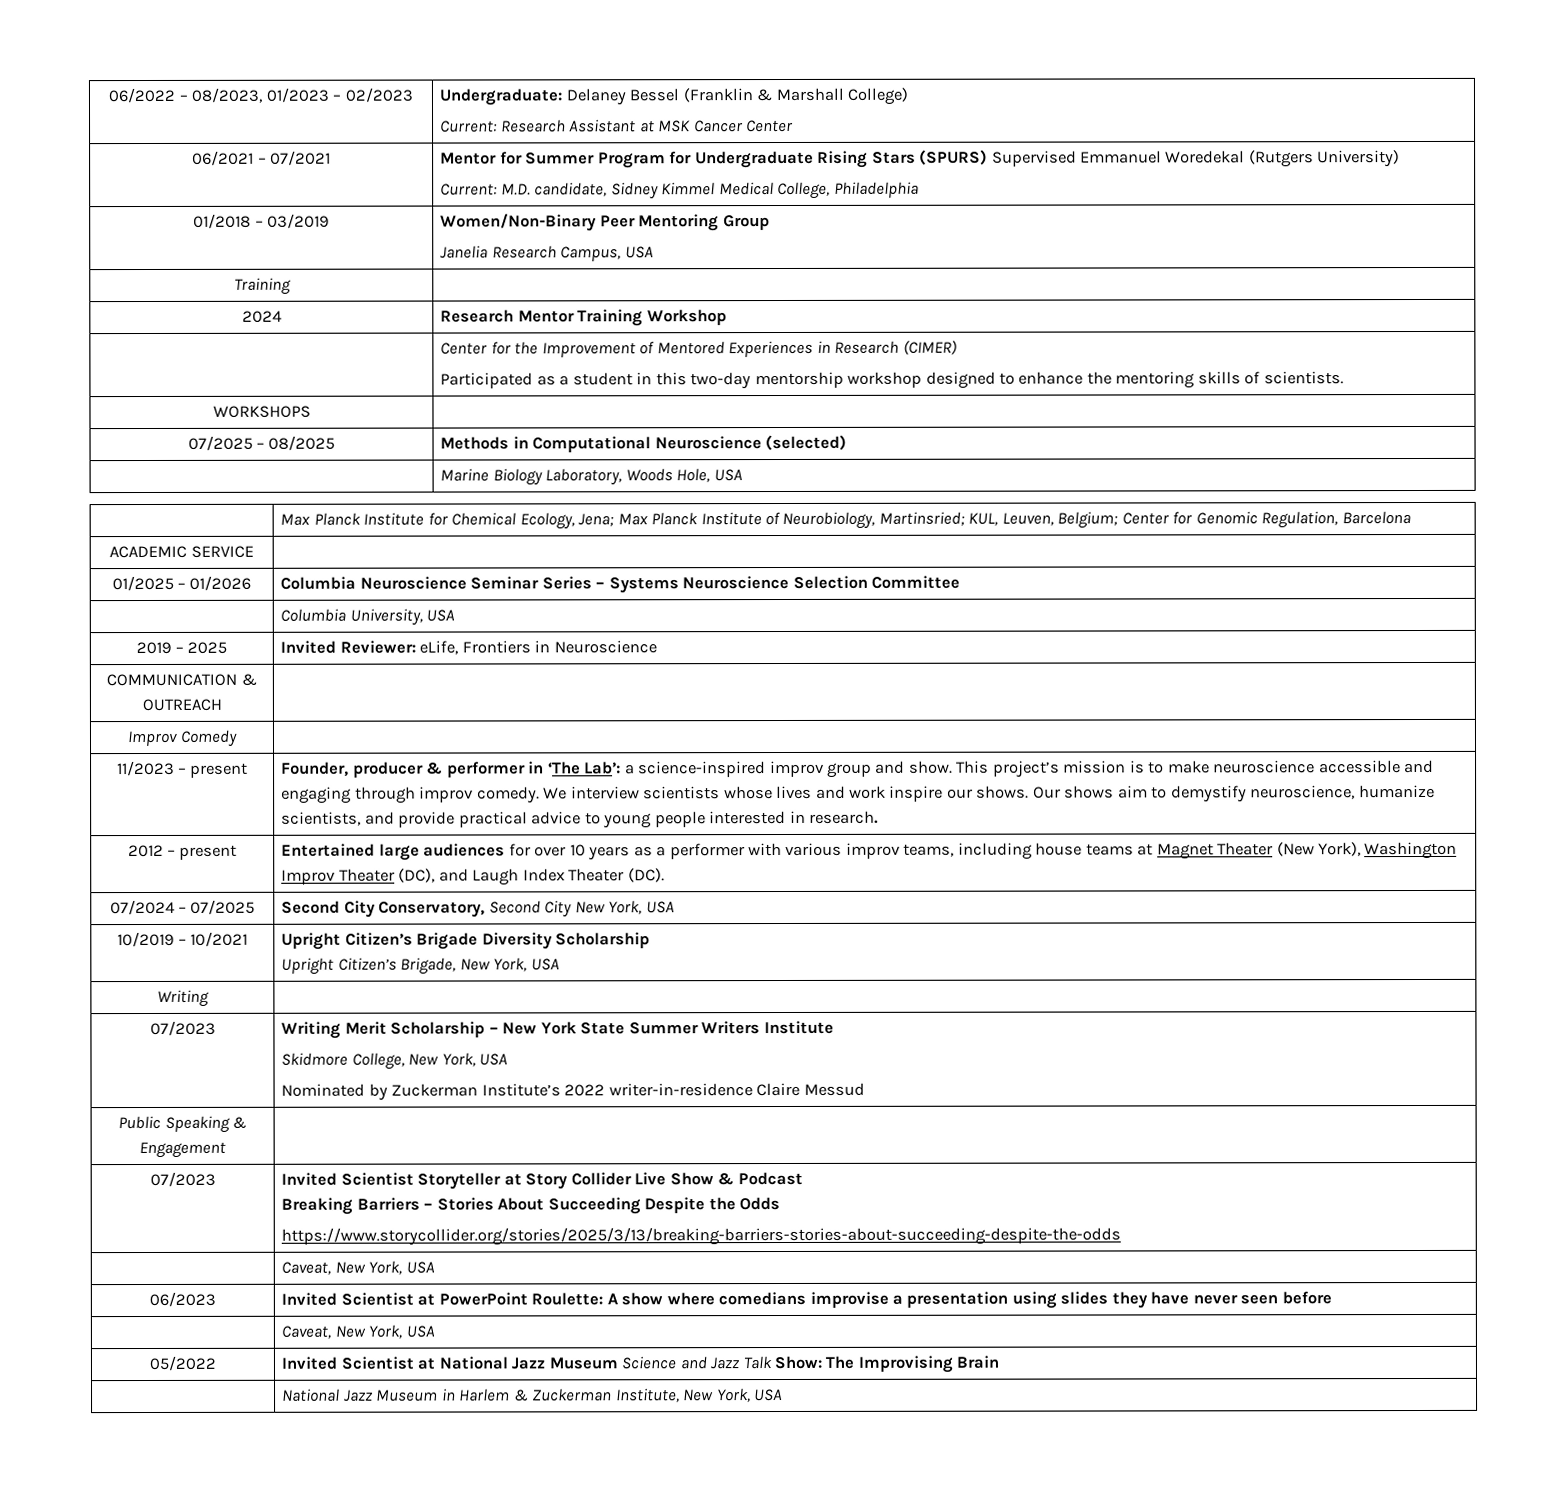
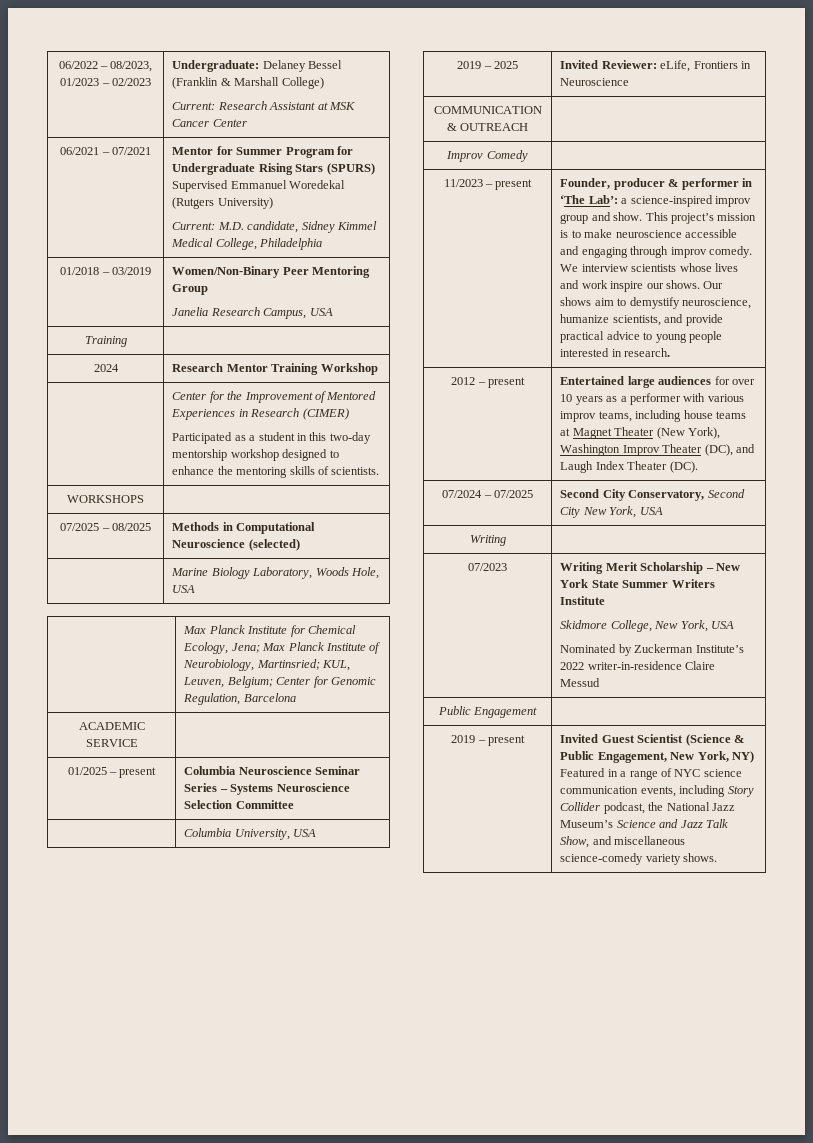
- 01/2025 – 01/2026 | Columbia Neuroscience Seminar Series – Systems Neuroscience Selection Committee
+ 01/2025 – present | Columbia Neuroscience Seminar Series – Systems Neuroscience Selection Committee
- 10/2019 – 10/2021 | Upright Citizen’s Brigade Diversity Scholarship
- Upright Citizen’s Brigade, New York, USA
- Public Speaking & Engagement |
+ Public Engagement |
- 07/2023 | Invited Scientist Storyteller at Story Collider Live Show & Podcast
- Breaking Barriers – Stories About Succeeding Despite the Odds
- https://www.storycollider.org/stories/2025/3/13/breaking-barriers-stories-about-succeeding-despite-the-odds
- | Caveat, New York, USA
- 06/2023 | Invited Scientist at PowerPoint Roulette: A show where comedians improvise a presentation using slides they have never seen before
- | Caveat, New York, USA
- 05/2022 | Invited Scientist at National Jazz Museum Science and Jazz Talk Show: The Improvising Brain
- | National Jazz Museum in Harlem & Zuckerman Institute, New York, USA
+ 2019 – present | Invited Guest Scientist (Science & Public Engagement, New York, NY) Featured in a range of NYC science communication events, including Story Collider podcast, the National Jazz Museum’s Science and Jazz Talk Show, and miscellaneous science-comedy variety shows.

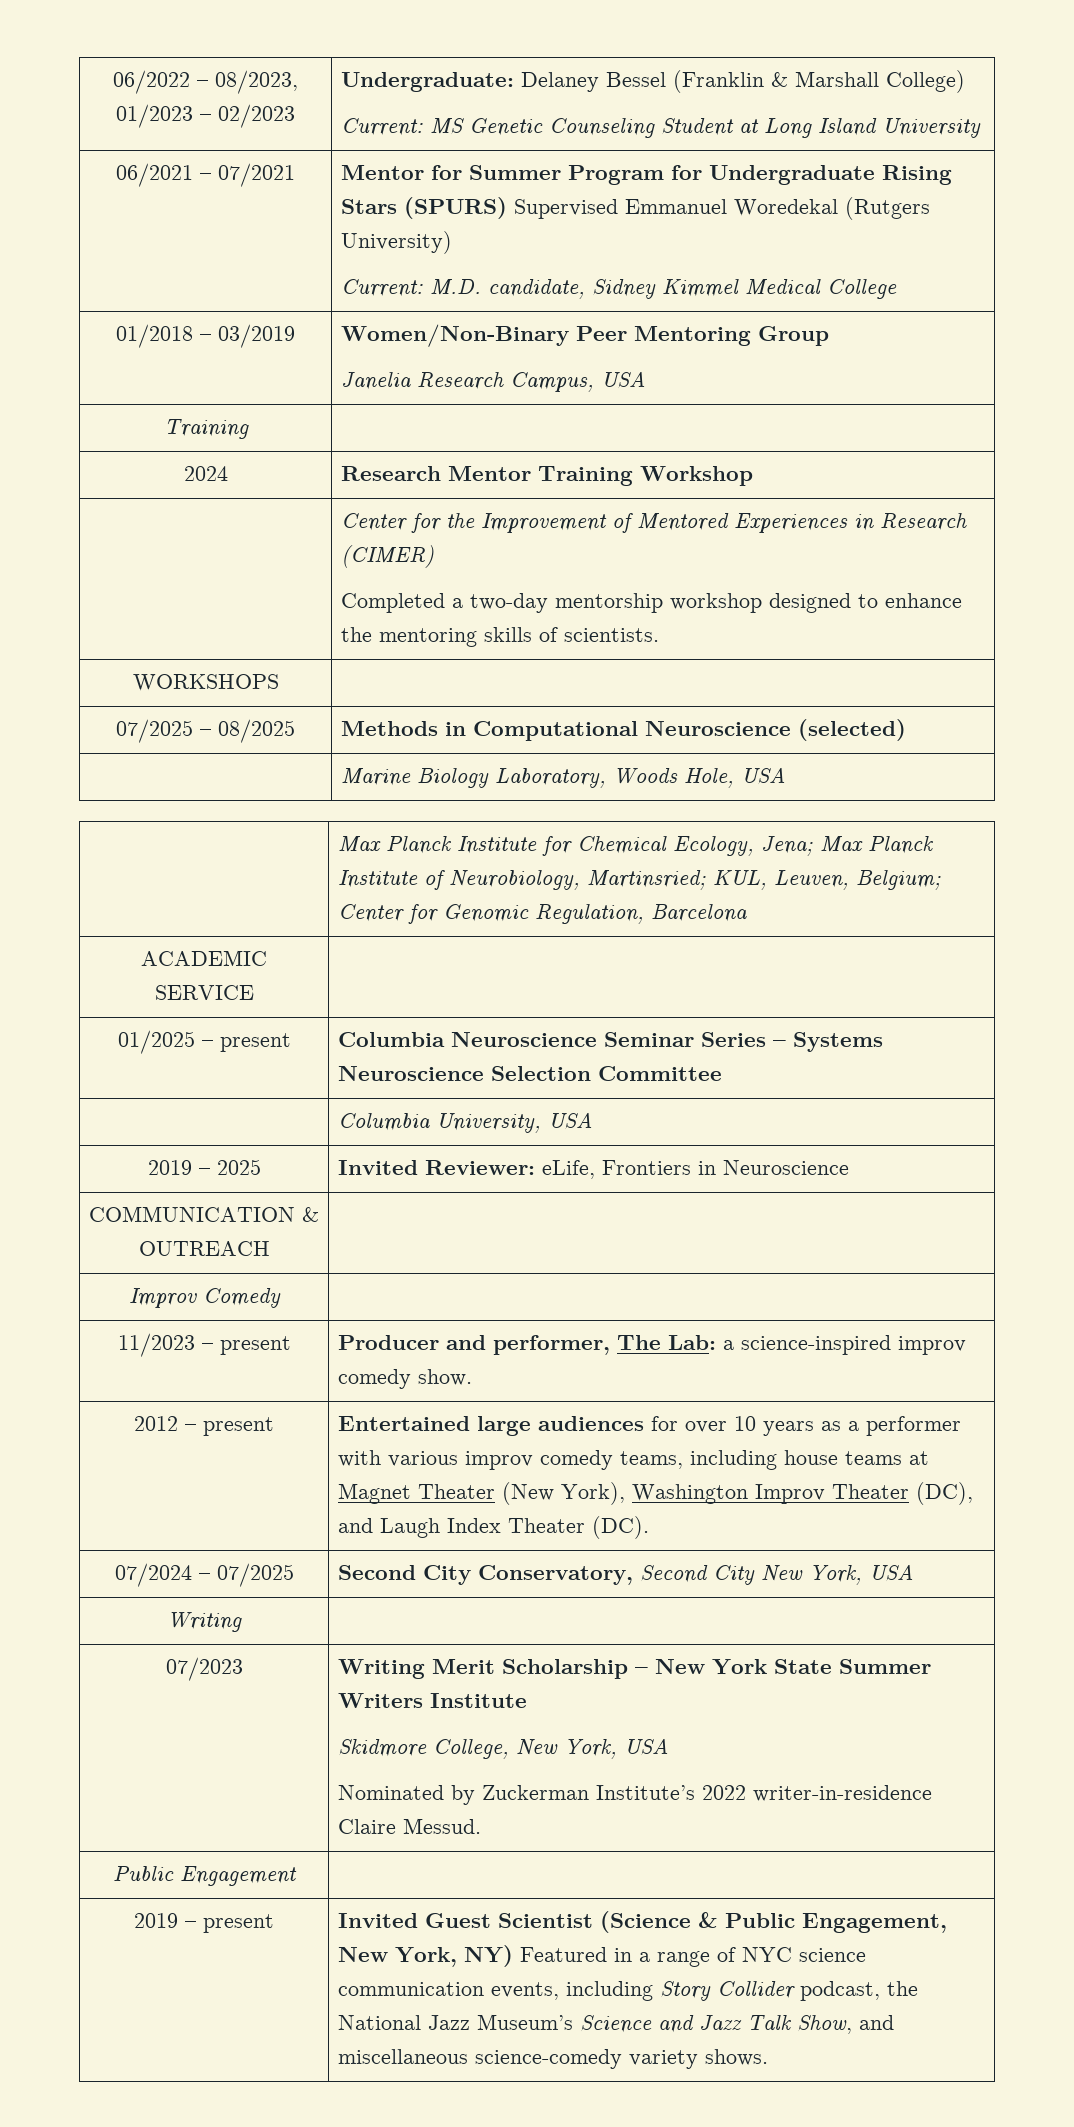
  06/2022 – 08/2023, 01/2023 – 02/2023 | Undergraduate: Delaney Bessel (Franklin & Marshall College)
- Current: Research Assistant at MSK Cancer Center
+ Current: MS Genetic Counseling Student at Long Island University
  06/2021 – 07/2021 | Mentor for Summer Program for Undergraduate Rising Stars (SPURS) Supervised Emmanuel Woredekal (Rutgers University)
- Current: M.D. candidate, Sidney Kimmel Medical College, Philadelphia
+ Current: M.D. candidate, Sidney Kimmel Medical College
  | Center for the Improvement of Mentored Experiences in Research (CIMER)
- Participated as a student in this two-day mentorship workshop designed to enhance the mentoring skills of scientists.
+ Completed a two-day mentorship workshop designed to enhance the mentoring skills of scientists.
- Founder, producer & performer in ‘The Lab’: a science-inspired improv group and show. This project’s mission is to make neuroscience accessible and engaging through improv comedy. We interview scientists whose lives and work inspire our shows. Our shows aim to demystify neuroscience, humanize scientists, and provide practical advice to young people interested in research.
+ Producer and performer, The Lab: a science-inspired improv comedy show.
- 2012 – present | Entertained large audiences for over 10 years as a performer with various improv teams, including house teams at Magnet Theater (New York), Washington Improv Theater (DC), and Laugh Index Theater (DC).
+ 2012 – present | Entertained large audiences for over 10 years as a performer with various improv comedy teams, including house teams at Magnet Theater (New York), Washington Improv Theater (DC), and Laugh Index Theater (DC).
  07/2023 | Writing Merit Scholarship – New York State Summer Writers Institute
  Skidmore College, New York, USA
- Nominated by Zuckerman Institute’s 2022 writer-in-residence Claire Messud
+ Nominated by Zuckerman Institute’s 2022 writer-in-residence Claire Messud.

